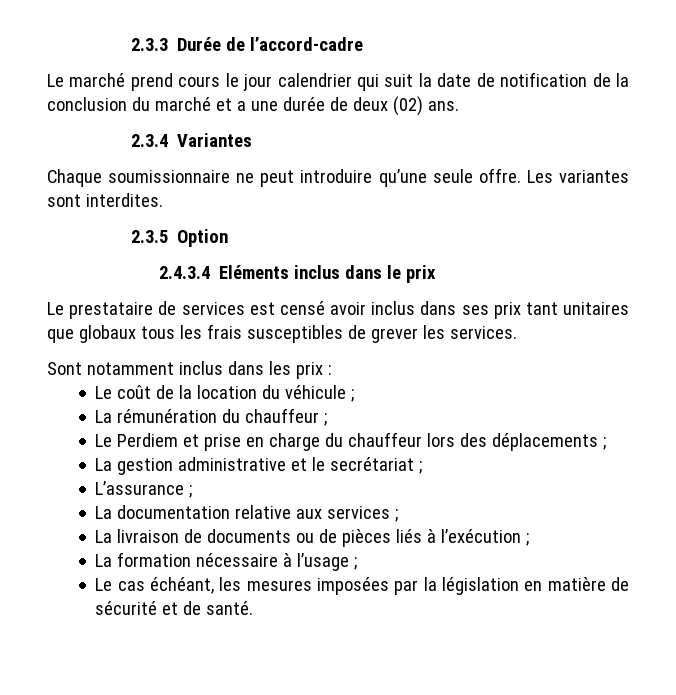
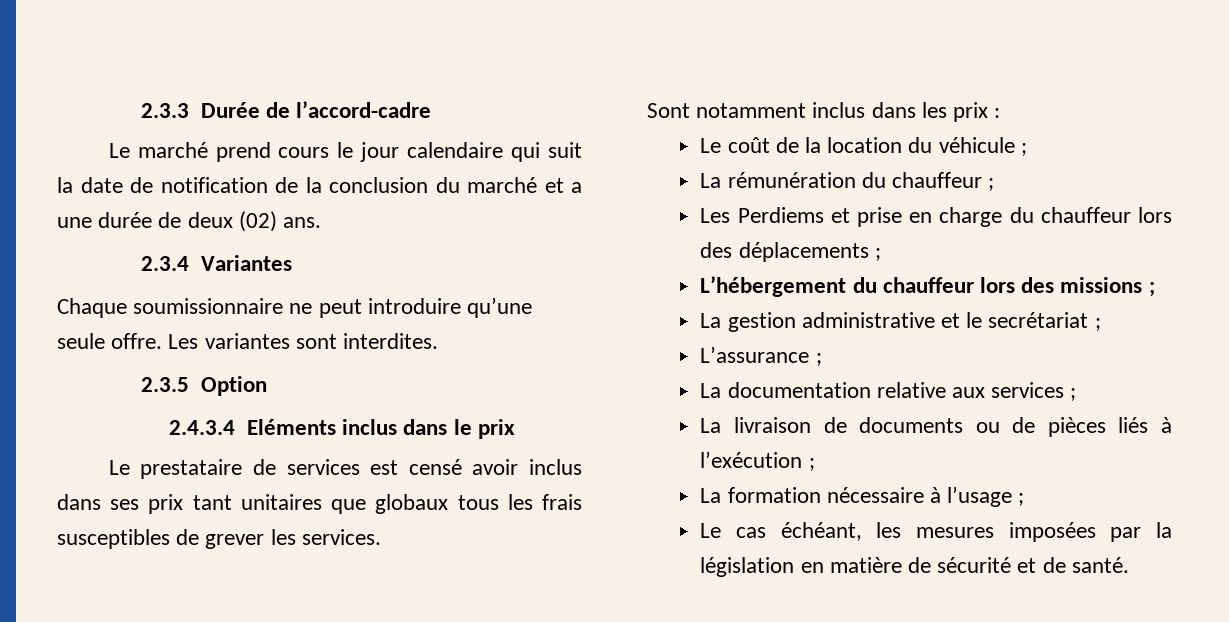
- Le marché prend cours le jour calendrier qui suit la date de notification de la conclusion du marché et a une durée de deux (02) ans.
+ Le marché prend cours le jour calendaire qui suit la date de notification de la conclusion du marché et a une durée de deux (02) ans.
- Le Perdiem et prise en charge du chauffeur lors des déplacements ;
+ Les Perdiems et prise en charge du chauffeur lors des déplacements ;
+ L’hébergement du chauffeur lors des missions ;

